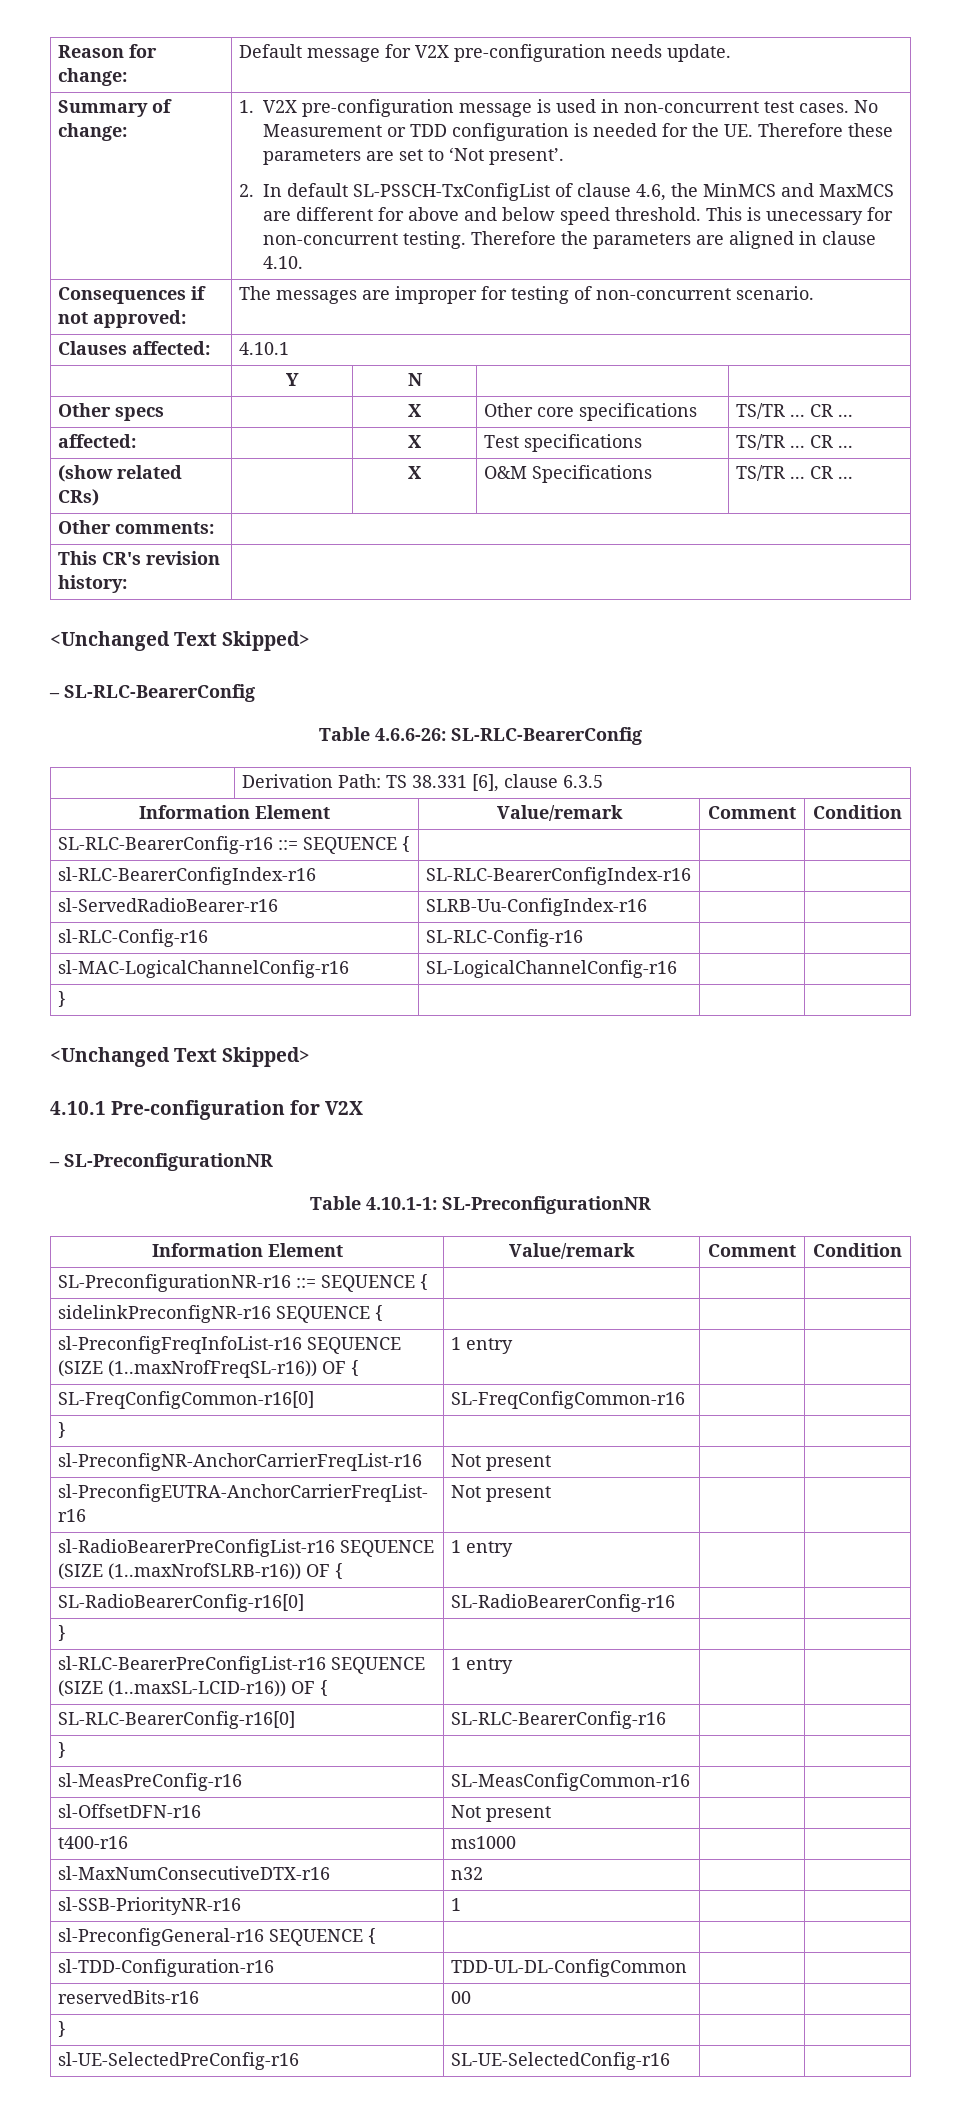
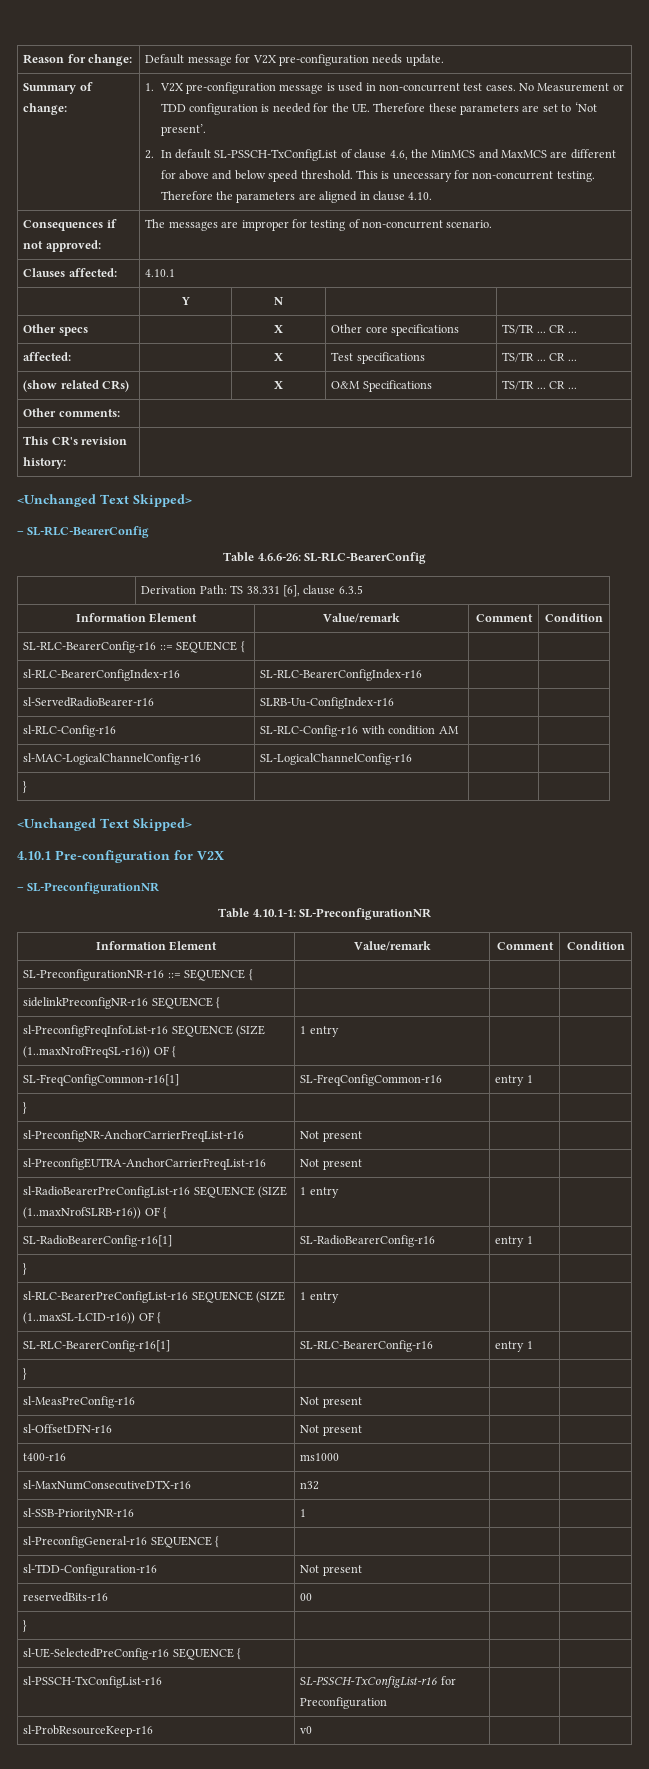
- sl-RLC-Config-r16 | SL-RLC-Config-r16 | |
+ sl-RLC-Config-r16 | SL-RLC-Config-r16 with condition AM | |
- SL-FreqConfigCommon-r16[0] | SL-FreqConfigCommon-r16 | |
+ SL-FreqConfigCommon-r16[1] | SL-FreqConfigCommon-r16 | entry 1 |
- SL-RadioBearerConfig-r16[0] | SL-RadioBearerConfig-r16 | |
+ SL-RadioBearerConfig-r16[1] | SL-RadioBearerConfig-r16 | entry 1 |
- SL-RLC-BearerConfig-r16[0] | SL-RLC-BearerConfig-r16 | |
+ SL-RLC-BearerConfig-r16[1] | SL-RLC-BearerConfig-r16 | entry 1 |
- sl-MeasPreConfig-r16 | SL-MeasConfigCommon-r16 | |
+ sl-MeasPreConfig-r16 | Not present | |
- sl-TDD-Configuration-r16 | TDD-UL-DL-ConfigCommon | |
+ sl-TDD-Configuration-r16 | Not present | |
- sl-UE-SelectedPreConfig-r16 | SL-UE-SelectedConfig-r16 | |
+ sl-UE-SelectedPreConfig-r16 SEQUENCE { | | |
+ sl-PSSCH-TxConfigList-r16 | SL-PSSCH-TxConfigList-r16 for Preconfiguration | |
+ sl-ProbResourceKeep-r16 | v0 | |

